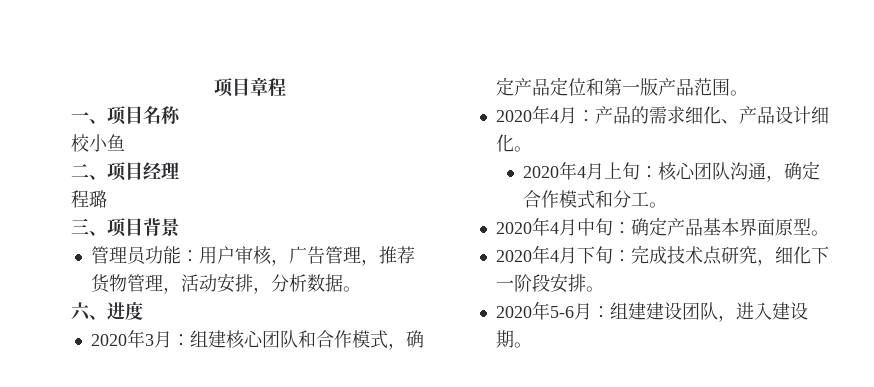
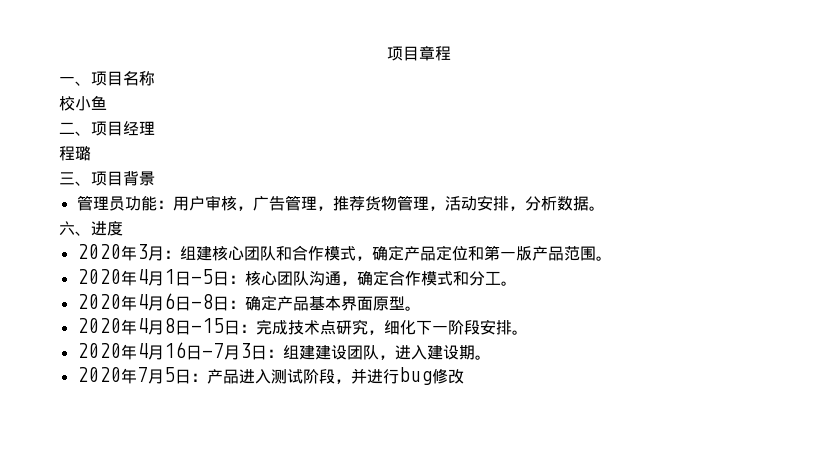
- 2020年4月：产品的需求细化、产品设计细化。
- 2020年4月上旬：核心团队沟通，确定合作模式和分工。
+ 2020年4月1日-5日：核心团队沟通，确定合作模式和分工。
- 2020年4月中旬：确定产品基本界面原型。
+ 2020年4月6日-8日：确定产品基本界面原型。
- 2020年4月下旬：完成技术点研究，细化下一阶段安排。
+ 2020年4月8日-15日：完成技术点研究，细化下一阶段安排。
- 2020年5-6月：组建建设团队，进入建设期。
+ 2020年4月16日-7月3日：组建建设团队，进入建设期。
+ 2020年7月5日：产品进入测试阶段，并进行bug修改

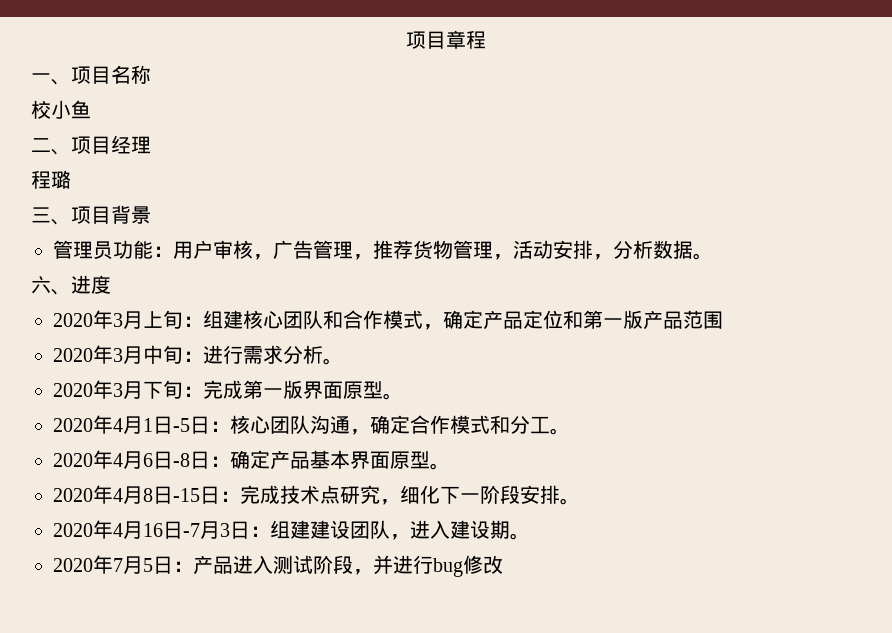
- 2020年3月：组建核心团队和合作模式，确定产品定位和第一版产品范围。
+ 2020年3月上旬：组建核心团队和合作模式，确定产品定位和第一版产品范围
+ 2020年3月中旬：进行需求分析。
+ 2020年3月下旬：完成第一版界面原型。

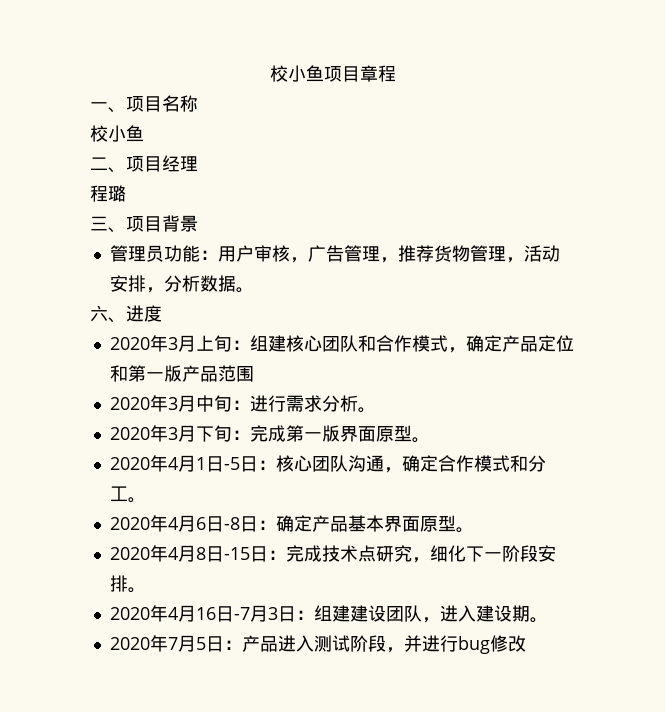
- 项目章程
+ 校小鱼项目章程

